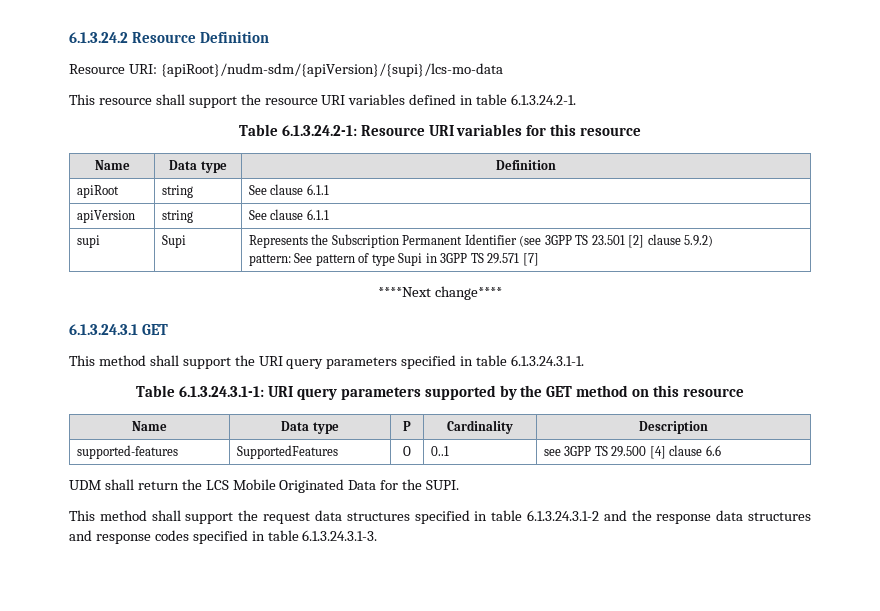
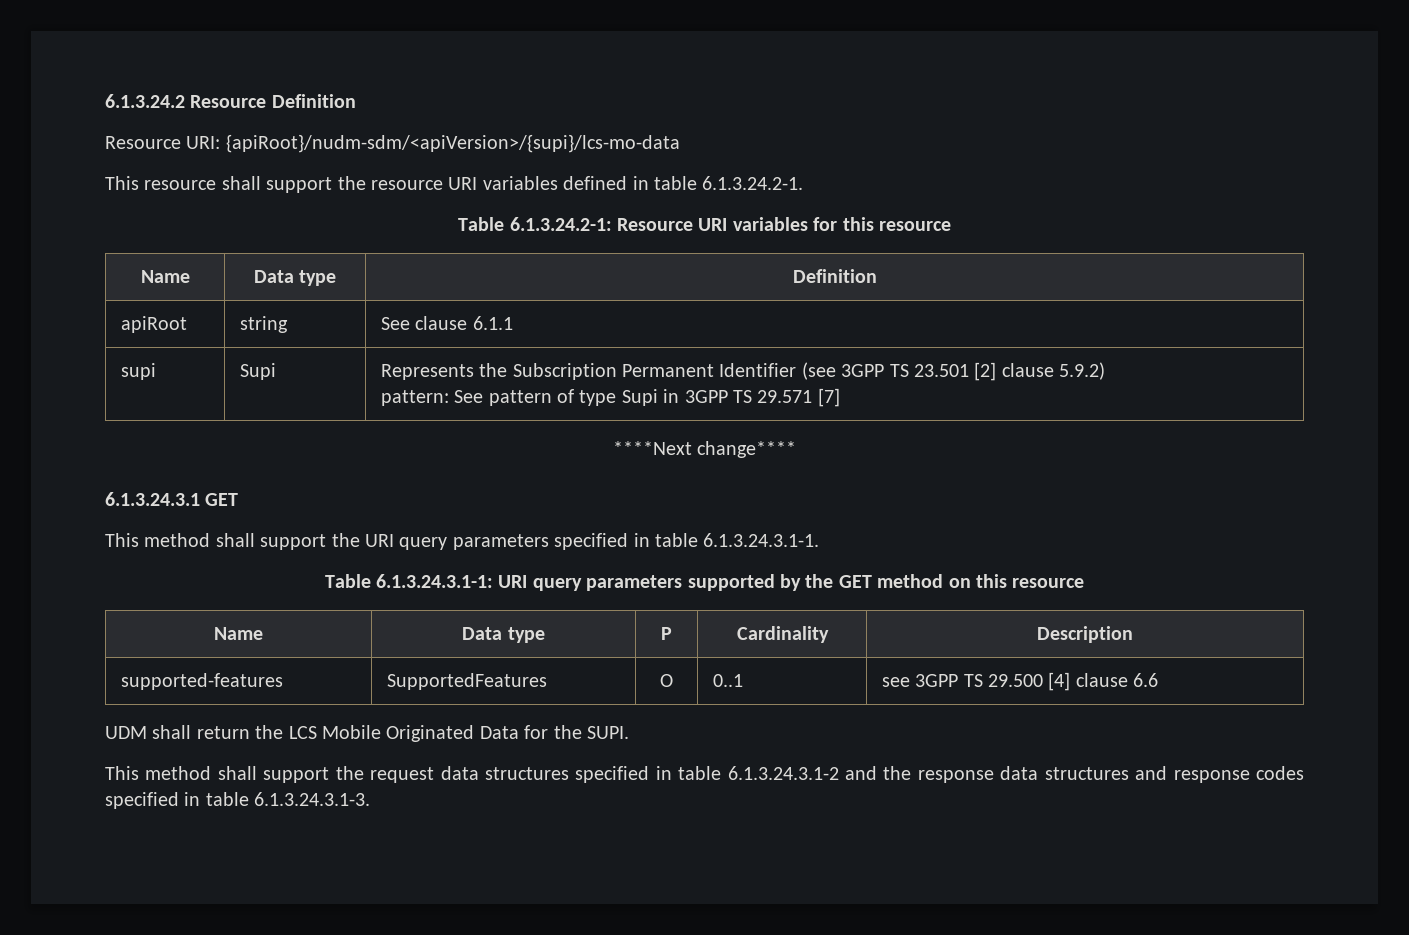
- Resource URI: {apiRoot}/nudm-sdm/{apiVersion}/{supi}/lcs-mo-data
+ Resource URI: {apiRoot}/nudm-sdm/<apiVersion>/{supi}/lcs-mo-data
- apiVersion | string | See clause 6.1.1

